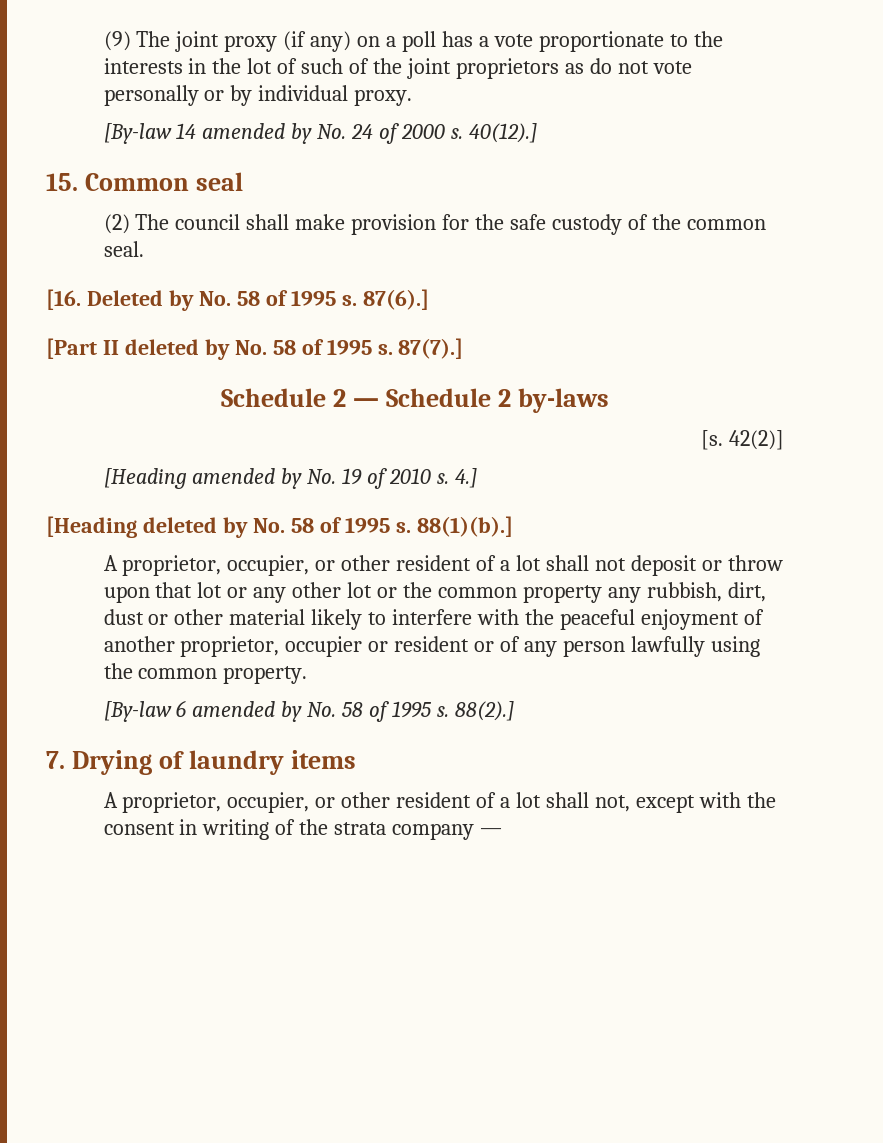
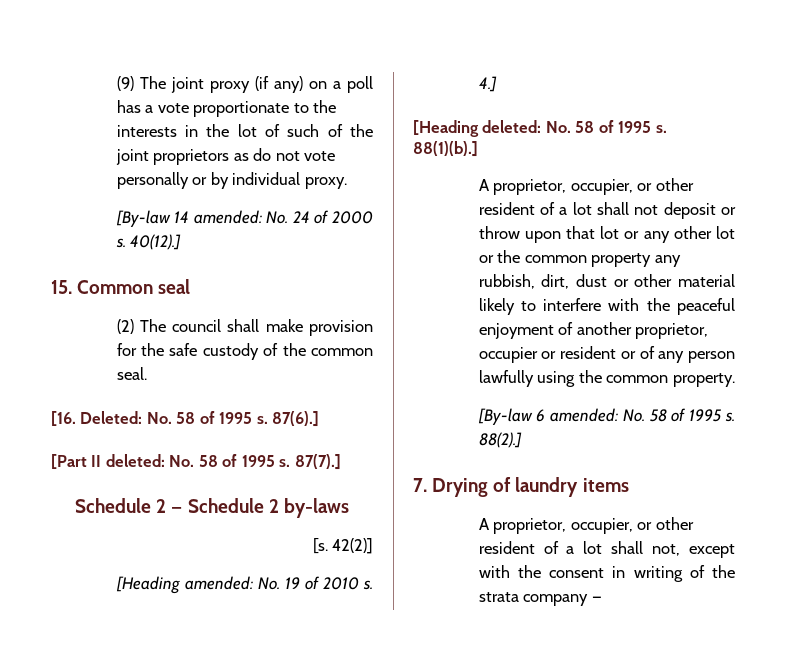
- [By-law 14 amended by No. 24 of 2000 s.
+ [By-law 14 amended: No. 24 of 2000 s.
- [16. Deleted by No. 58 of 1995 s.
+ [16. Deleted: No. 58 of 1995 s.
- [Part II deleted by No. 58 of 1995 s.
+ [Part II deleted: No. 58 of 1995 s.
- [Heading amended by No. 19 of 2010 s.
+ [Heading amended: No. 19 of 2010 s.
- [Heading deleted by No. 58 of 1995 s.
+ [Heading deleted: No. 58 of 1995 s.
- [By-law 6 amended by No. 58 of 1995 s.
+ [By-law 6 amended: No. 58 of 1995 s.

